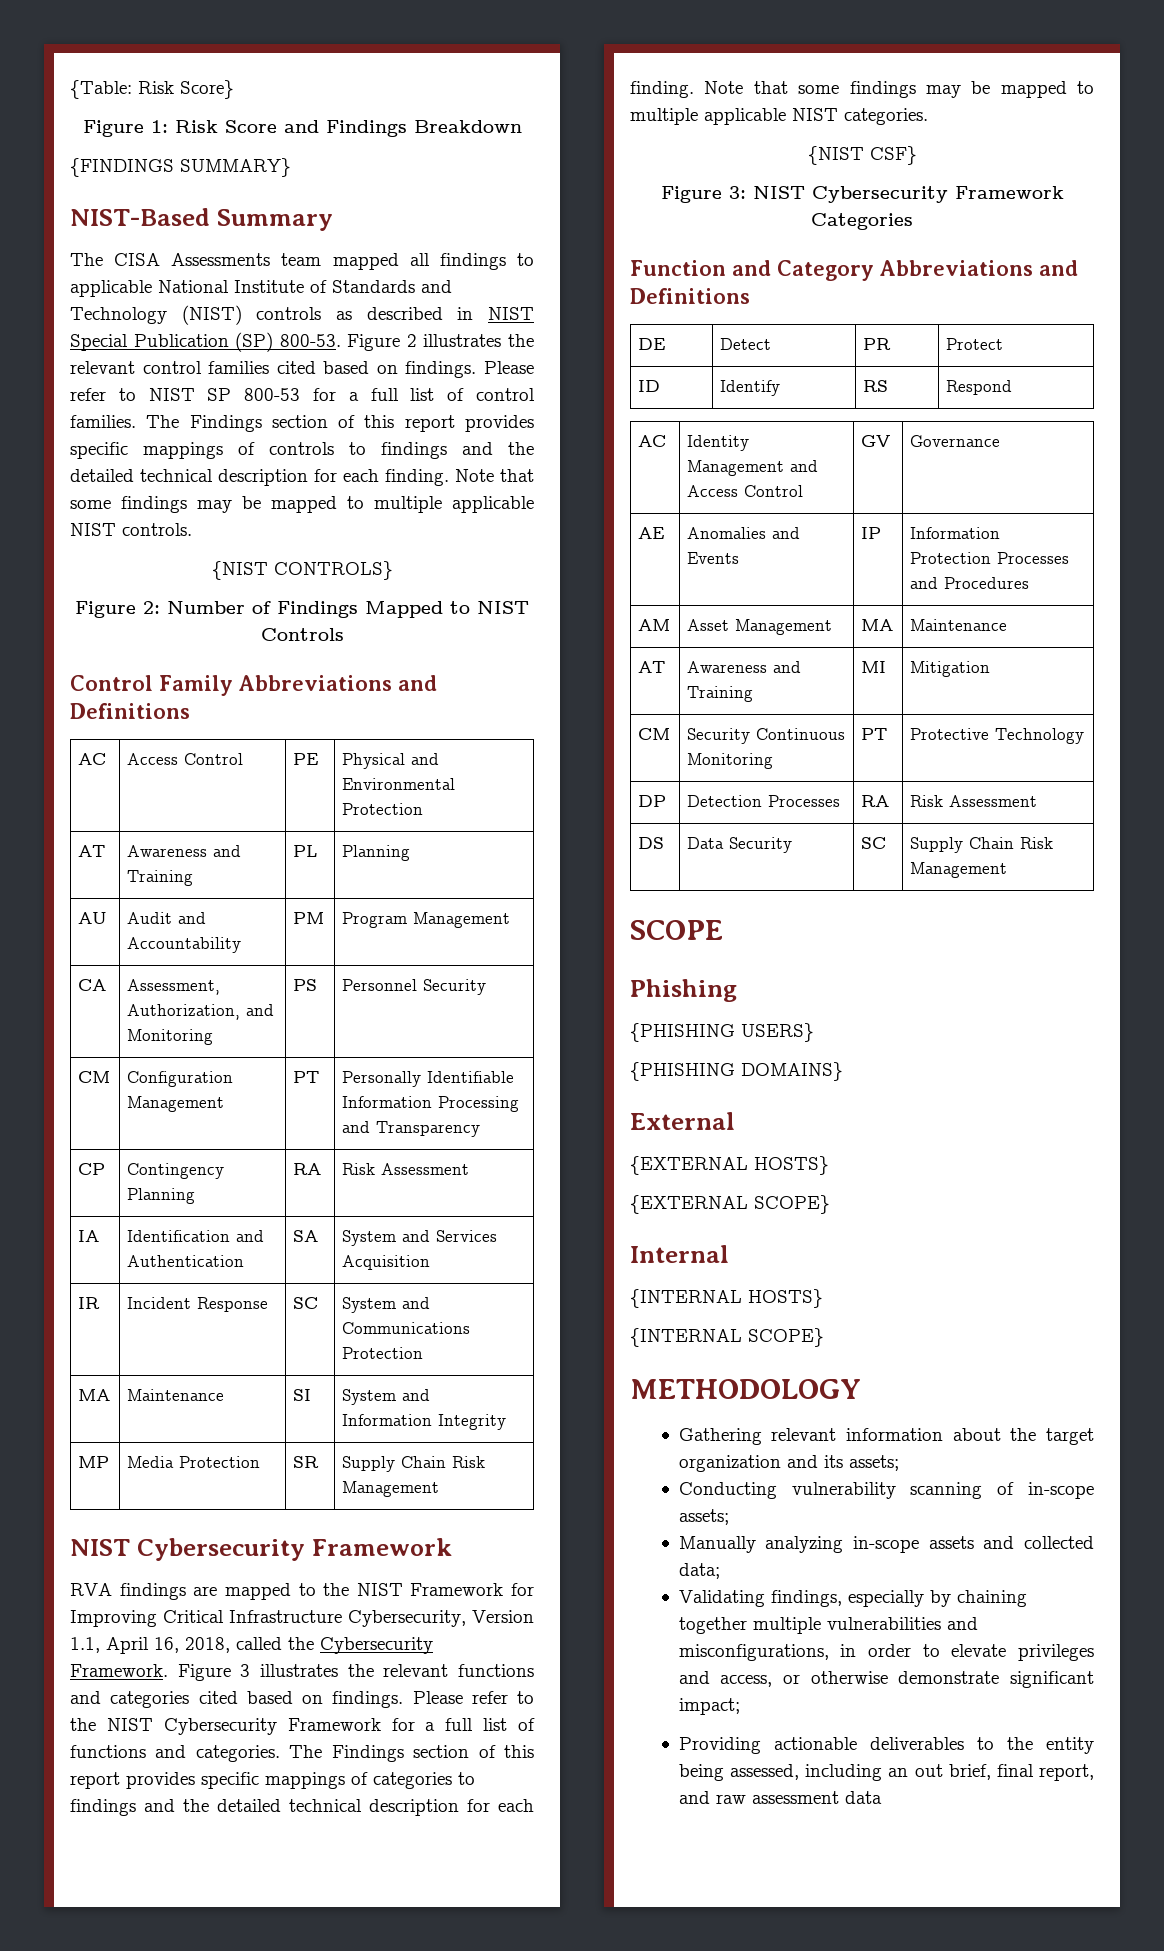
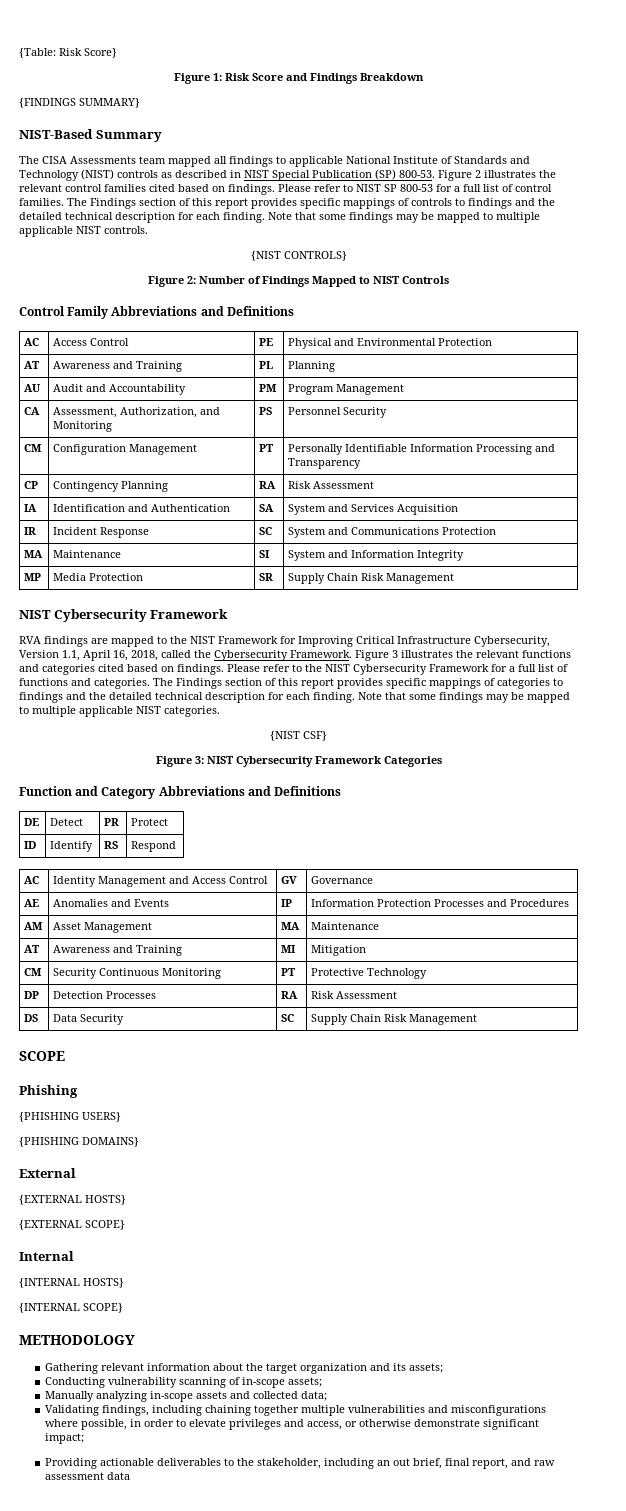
- Validating findings, especially by chaining together multiple vulnerabilities and misconfigurations, in order to elevate privileges and access, or otherwise demonstrate significant impact;
+ Validating findings, including chaining together multiple vulnerabilities and misconfigurations where possible, in order to elevate privileges and access, or otherwise demonstrate significant impact;
- Providing actionable deliverables to the entity being assessed, including an out brief, final report, and raw assessment data
+ Providing actionable deliverables to the stakeholder, including an out brief, final report, and raw assessment data

